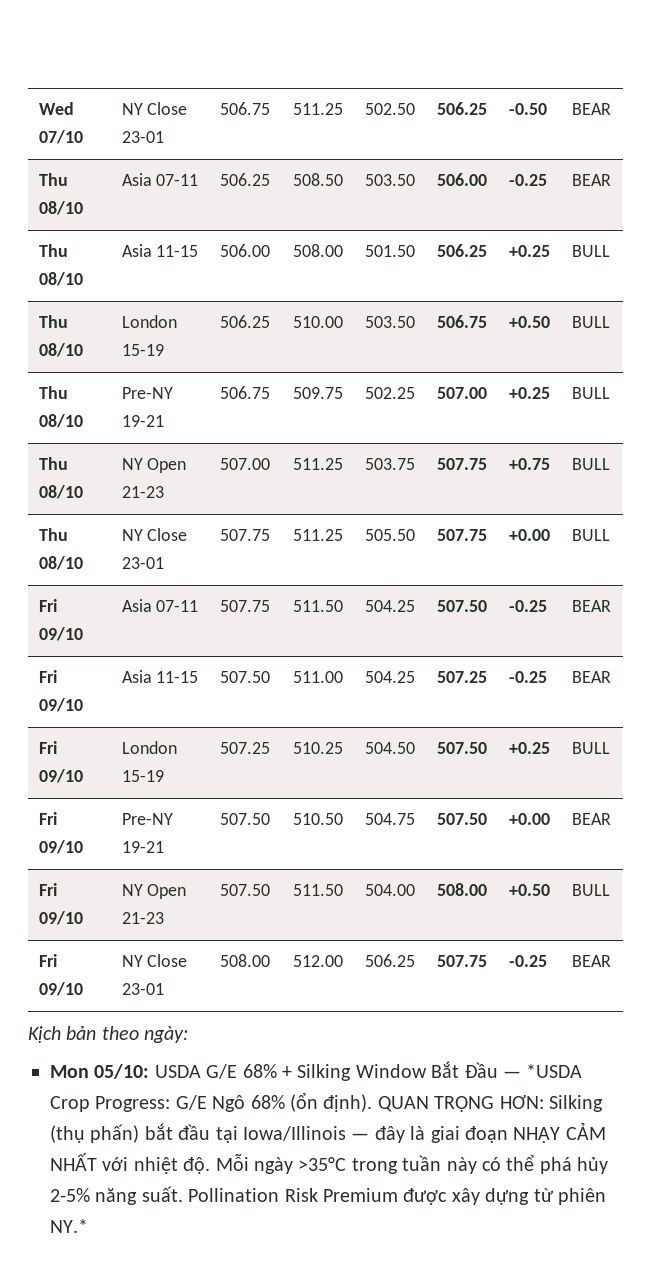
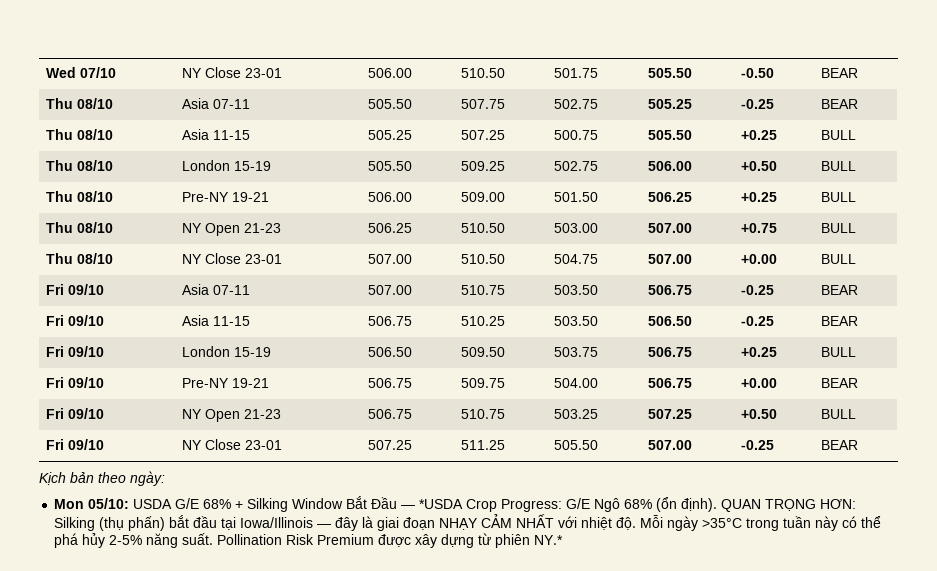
- Wed 07/10 | NY Close 23-01 | 506.75 | 511.25 | 502.50 | 506.25 | -0.50 | BEAR
+ Wed 07/10 | NY Close 23-01 | 506.00 | 510.50 | 501.75 | 505.50 | -0.50 | BEAR
- Thu 08/10 | Asia 07-11 | 506.25 | 508.50 | 503.50 | 506.00 | -0.25 | BEAR
+ Thu 08/10 | Asia 07-11 | 505.50 | 507.75 | 502.75 | 505.25 | -0.25 | BEAR
- Thu 08/10 | Asia 11-15 | 506.00 | 508.00 | 501.50 | 506.25 | +0.25 | BULL
- Thu 08/10 | London 15-19 | 506.25 | 510.00 | 503.50 | 506.75 | +0.50 | BULL
- Thu 08/10 | Pre-NY 19-21 | 506.75 | 509.75 | 502.25 | 507.00 | +0.25 | BULL
+ Thu 08/10 | Asia 11-15 | 505.25 | 507.25 | 500.75 | 505.50 | +0.25 | BULL
+ Thu 08/10 | London 15-19 | 505.50 | 509.25 | 502.75 | 506.00 | +0.50 | BULL
+ Thu 08/10 | Pre-NY 19-21 | 506.00 | 509.00 | 501.50 | 506.25 | +0.25 | BULL
- Thu 08/10 | NY Open 21-23 | 507.00 | 511.25 | 503.75 | 507.75 | +0.75 | BULL
+ Thu 08/10 | NY Open 21-23 | 506.25 | 510.50 | 503.00 | 507.00 | +0.75 | BULL
- Thu 08/10 | NY Close 23-01 | 507.75 | 511.25 | 505.50 | 507.75 | +0.00 | BULL
+ Thu 08/10 | NY Close 23-01 | 507.00 | 510.50 | 504.75 | 507.00 | +0.00 | BULL
- Fri 09/10 | Asia 07-11 | 507.75 | 511.50 | 504.25 | 507.50 | -0.25 | BEAR
+ Fri 09/10 | Asia 07-11 | 507.00 | 510.75 | 503.50 | 506.75 | -0.25 | BEAR
- Fri 09/10 | Asia 11-15 | 507.50 | 511.00 | 504.25 | 507.25 | -0.25 | BEAR
+ Fri 09/10 | Asia 11-15 | 506.75 | 510.25 | 503.50 | 506.50 | -0.25 | BEAR
- Fri 09/10 | London 15-19 | 507.25 | 510.25 | 504.50 | 507.50 | +0.25 | BULL
+ Fri 09/10 | London 15-19 | 506.50 | 509.50 | 503.75 | 506.75 | +0.25 | BULL
- Fri 09/10 | Pre-NY 19-21 | 507.50 | 510.50 | 504.75 | 507.50 | +0.00 | BEAR
+ Fri 09/10 | Pre-NY 19-21 | 506.75 | 509.75 | 504.00 | 506.75 | +0.00 | BEAR
- Fri 09/10 | NY Open 21-23 | 507.50 | 511.50 | 504.00 | 508.00 | +0.50 | BULL
+ Fri 09/10 | NY Open 21-23 | 506.75 | 510.75 | 503.25 | 507.25 | +0.50 | BULL
- Fri 09/10 | NY Close 23-01 | 508.00 | 512.00 | 506.25 | 507.75 | -0.25 | BEAR
+ Fri 09/10 | NY Close 23-01 | 507.25 | 511.25 | 505.50 | 507.00 | -0.25 | BEAR

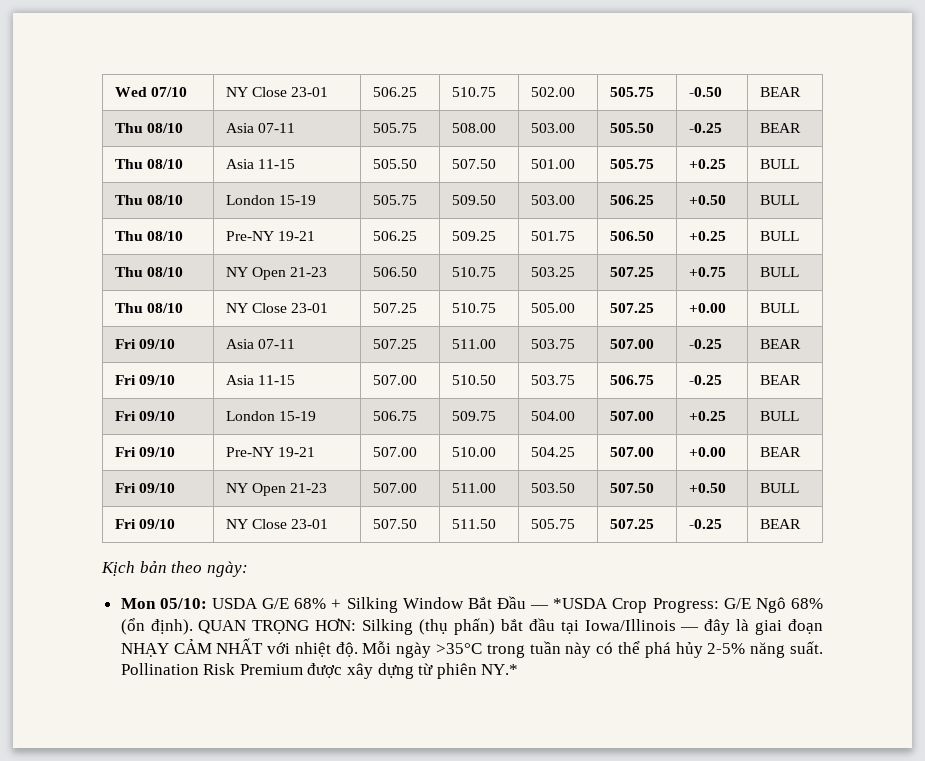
- Wed 07/10 | NY Close 23-01 | 506.00 | 510.50 | 501.75 | 505.50 | -0.50 | BEAR
+ Wed 07/10 | NY Close 23-01 | 506.25 | 510.75 | 502.00 | 505.75 | -0.50 | BEAR
- Thu 08/10 | Asia 07-11 | 505.50 | 507.75 | 502.75 | 505.25 | -0.25 | BEAR
+ Thu 08/10 | Asia 07-11 | 505.75 | 508.00 | 503.00 | 505.50 | -0.25 | BEAR
- Thu 08/10 | Asia 11-15 | 505.25 | 507.25 | 500.75 | 505.50 | +0.25 | BULL
+ Thu 08/10 | Asia 11-15 | 505.50 | 507.50 | 501.00 | 505.75 | +0.25 | BULL
- Thu 08/10 | London 15-19 | 505.50 | 509.25 | 502.75 | 506.00 | +0.50 | BULL
+ Thu 08/10 | London 15-19 | 505.75 | 509.50 | 503.00 | 506.25 | +0.50 | BULL
- Thu 08/10 | Pre-NY 19-21 | 506.00 | 509.00 | 501.50 | 506.25 | +0.25 | BULL
+ Thu 08/10 | Pre-NY 19-21 | 506.25 | 509.25 | 501.75 | 506.50 | +0.25 | BULL
- Thu 08/10 | NY Open 21-23 | 506.25 | 510.50 | 503.00 | 507.00 | +0.75 | BULL
+ Thu 08/10 | NY Open 21-23 | 506.50 | 510.75 | 503.25 | 507.25 | +0.75 | BULL
- Thu 08/10 | NY Close 23-01 | 507.00 | 510.50 | 504.75 | 507.00 | +0.00 | BULL
+ Thu 08/10 | NY Close 23-01 | 507.25 | 510.75 | 505.00 | 507.25 | +0.00 | BULL
- Fri 09/10 | Asia 07-11 | 507.00 | 510.75 | 503.50 | 506.75 | -0.25 | BEAR
+ Fri 09/10 | Asia 07-11 | 507.25 | 511.00 | 503.75 | 507.00 | -0.25 | BEAR
- Fri 09/10 | Asia 11-15 | 506.75 | 510.25 | 503.50 | 506.50 | -0.25 | BEAR
+ Fri 09/10 | Asia 11-15 | 507.00 | 510.50 | 503.75 | 506.75 | -0.25 | BEAR
- Fri 09/10 | London 15-19 | 506.50 | 509.50 | 503.75 | 506.75 | +0.25 | BULL
+ Fri 09/10 | London 15-19 | 506.75 | 509.75 | 504.00 | 507.00 | +0.25 | BULL
- Fri 09/10 | Pre-NY 19-21 | 506.75 | 509.75 | 504.00 | 506.75 | +0.00 | BEAR
+ Fri 09/10 | Pre-NY 19-21 | 507.00 | 510.00 | 504.25 | 507.00 | +0.00 | BEAR
- Fri 09/10 | NY Open 21-23 | 506.75 | 510.75 | 503.25 | 507.25 | +0.50 | BULL
+ Fri 09/10 | NY Open 21-23 | 507.00 | 511.00 | 503.50 | 507.50 | +0.50 | BULL
- Fri 09/10 | NY Close 23-01 | 507.25 | 511.25 | 505.50 | 507.00 | -0.25 | BEAR
+ Fri 09/10 | NY Close 23-01 | 507.50 | 511.50 | 505.75 | 507.25 | -0.25 | BEAR

